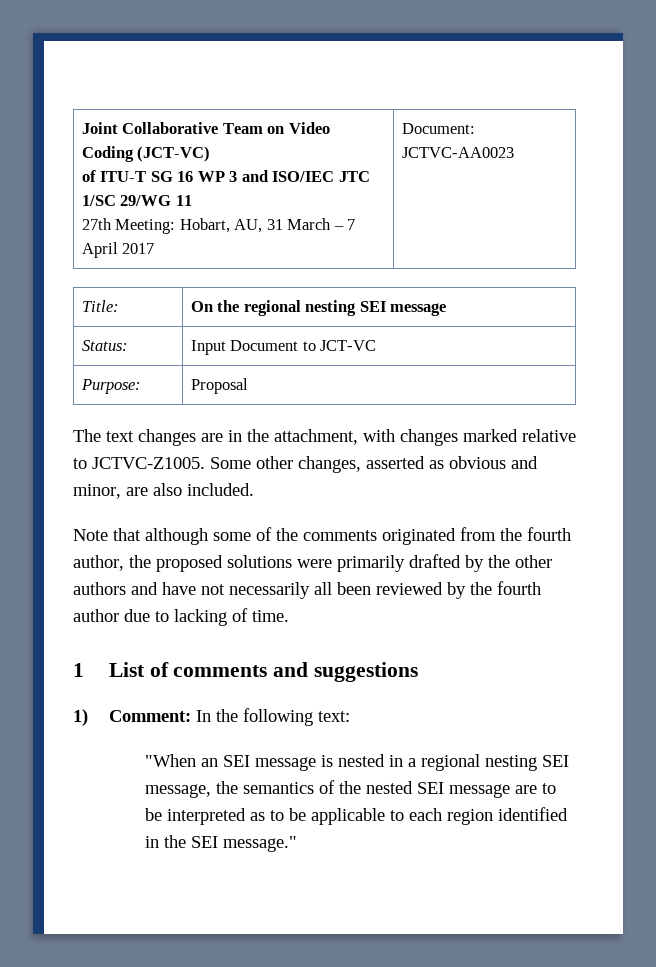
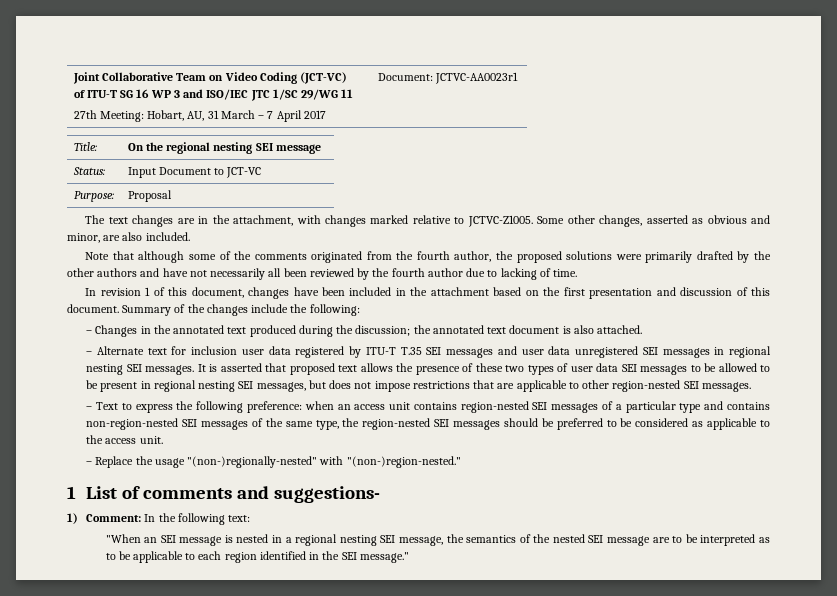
  Joint Collaborative Team on Video Coding (JCT-VC)
  of ITU-T SG 16 WP 3 and ISO/IEC JTC 1/SC 29/WG 11
- 27th Meeting: Hobart, AU, 31 March – 7 April 2017 | Document: JCTVC-AA0023
+ 27th Meeting: Hobart, AU, 31 March – 7 April 2017 | Document: JCTVC-AA0023r1
+ In revision 1 of this document, changes have been included in the attachment based on the first presentation and discussion of this document. Summary of the changes include the following:
+ – Changes in the annotated text produced during the discussion; the annotated text document is also attached.
+ – Alternate text for inclusion user data registered by ITU-T T.35 SEI messages and user data unregistered SEI messages in regional nesting SEI messages. It is asserted that proposed text allows the presence of these two types of user data SEI messages to be allowed to be present in regional nesting SEI messages, but does not impose restrictions that are applicable to other region-nested SEI messages.
+ – Text to express the following preference: when an access unit contains region-nested SEI messages of a particular type and contains non-region-nested SEI messages of the same type, the region-nested SEI messages should be preferred to be considered as applicable to the access unit.
+ – Replace the usage "(non-)regionally-nested" with "(non-)region-nested."
- 1 List of comments and suggestions
+ 1 List of comments and suggestions-

